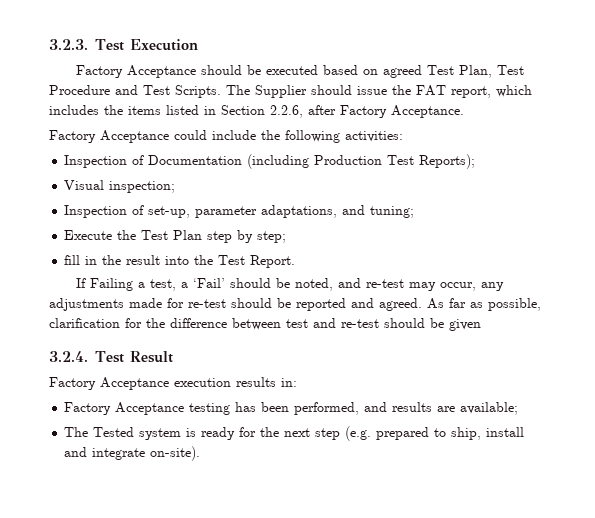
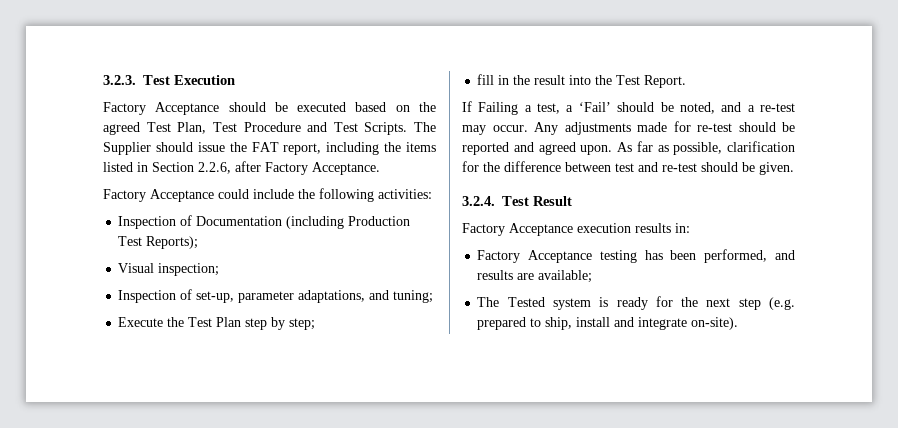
- Factory Acceptance should be executed based on agreed Test Plan, Test Procedure and Test Scripts.
+ Factory Acceptance should be executed based on the agreed Test Plan, Test Procedure and Test Scripts.
- The Supplier should issue the FAT report, which includes the items listed in Section 2.2.6, after Factory Acceptance.
+ The Supplier should issue the FAT report, including the items listed in Section 2.2.6, after Factory Acceptance.
- If Failing a test, a ‘Fail’ should be noted, and re-test may occur, any adjustments made for re-test should be reported and agreed.
+ If Failing a test, a ‘Fail’ should be noted, and a re-test may occur. Any adjustments made for re-test should be reported and agreed upon.
- As far as possible, clarification for the difference between test and re-test should be given
+ As far as possible, clarification for the difference between test and re-test should be given.

